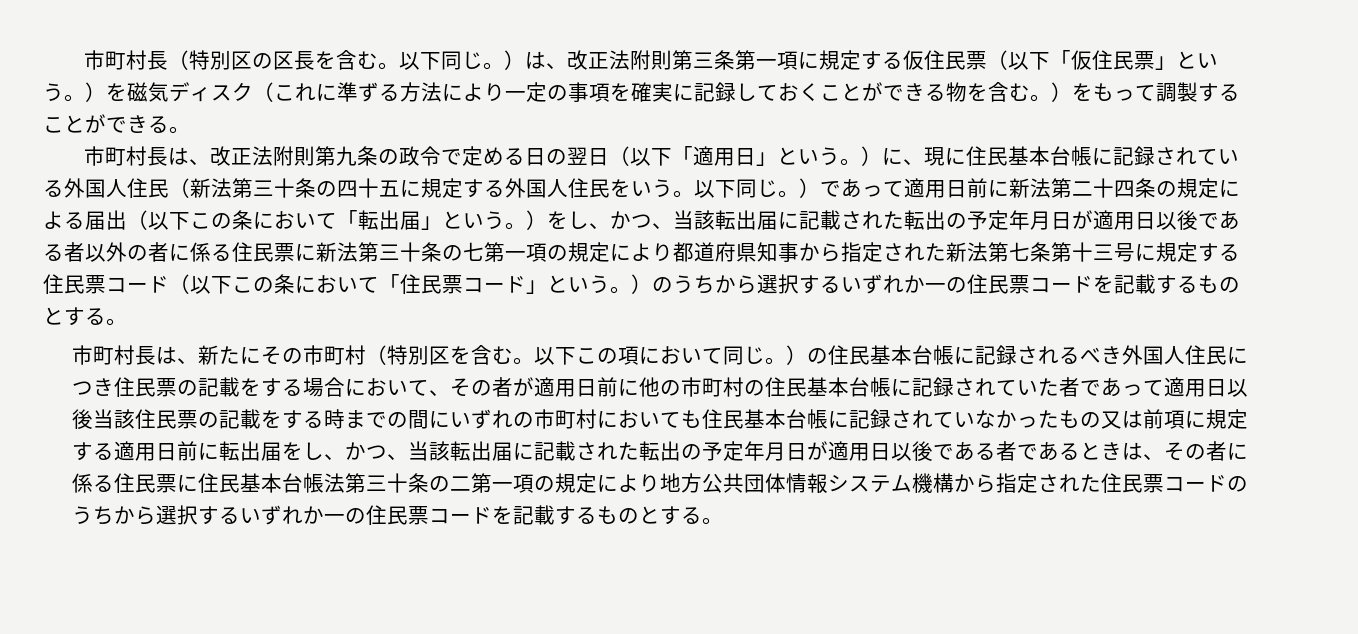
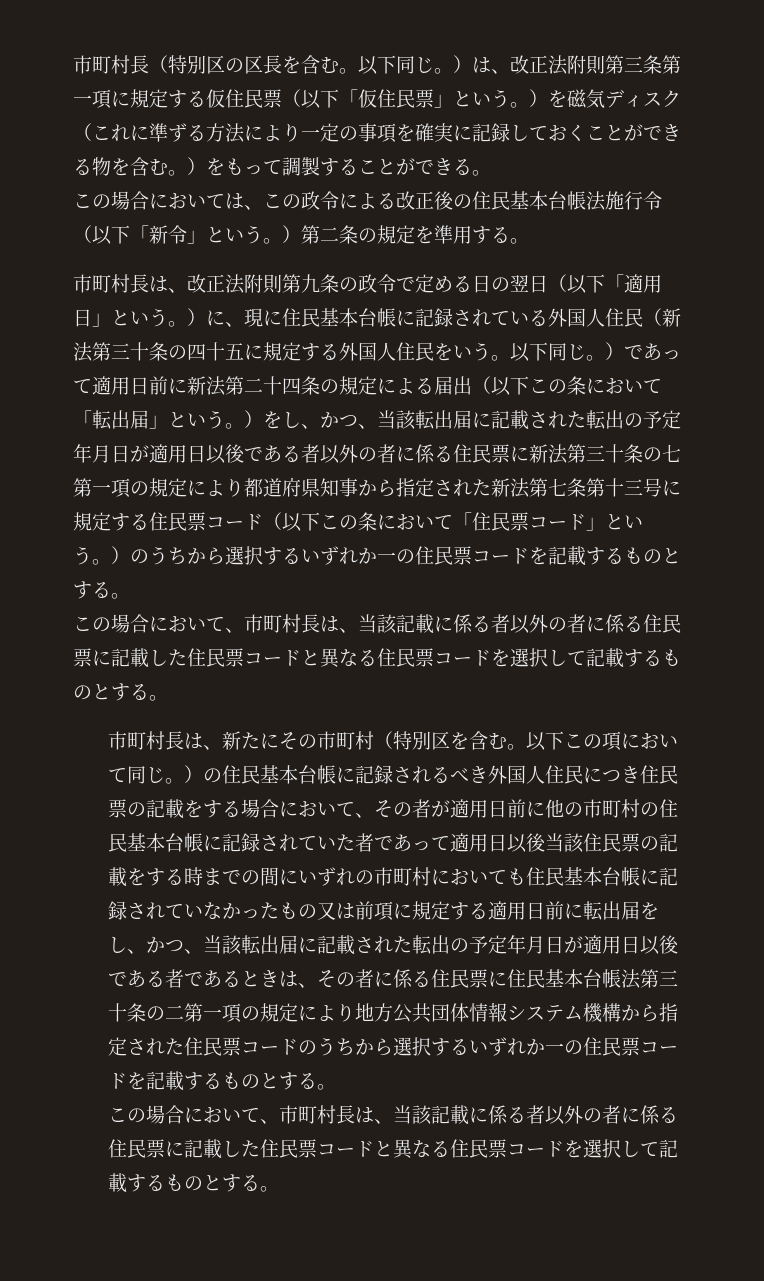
+ この場合においては、この政令による改正後の住民基本台帳法施行令（以下「新令」という。）第二条の規定を準用する。
  以下同じ。）であって適用日前に新法第二十四条の規定による届出（以下この条において「転出届」という。）をし、かつ、当該転出届に記載された転出の予定年月日が適用日以後である者以外の者に係る住民票に新法第三十条の七第一項の規定により都道府県知事から指定された新法第七条第十三号に規定する住民票コード（以下この条において「住民票コード」という。）のうちから選択するいずれか一の住民票コードを記載するものとする。
+ この場合において、市町村長は、当該記載に係る者以外の者に係る住民票に記載した住民票コードと異なる住民票コードを選択して記載するものとする。
  以下この項において同じ。）の住民基本台帳に記録されるべき外国人住民につき住民票の記載をする場合において、その者が適用日前に他の市町村の住民基本台帳に記録されていた者であって適用日以後当該住民票の記載をする時までの間にいずれの市町村においても住民基本台帳に記録されていなかったもの又は前項に規定する適用日前に転出届をし、かつ、当該転出届に記載された転出の予定年月日が適用日以後である者であるときは、その者に係る住民票に住民基本台帳法第三十条の二第一項の規定により地方公共団体情報システム機構から指定された住民票コードのうちから選択するいずれか一の住民票コードを記載するものとする。
+ この場合において、市町村長は、当該記載に係る者以外の者に係る住民票に記載した住民票コードと異なる住民票コードを選択して記載するものとする。

